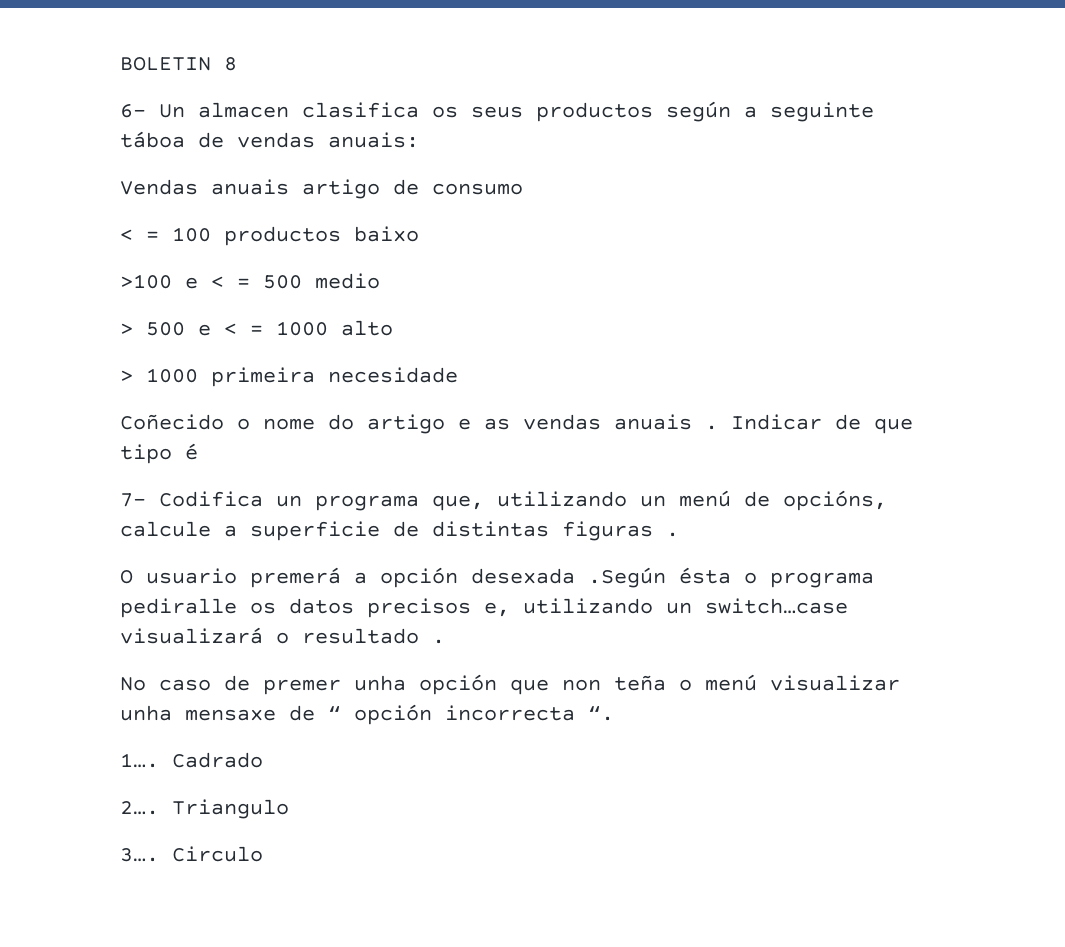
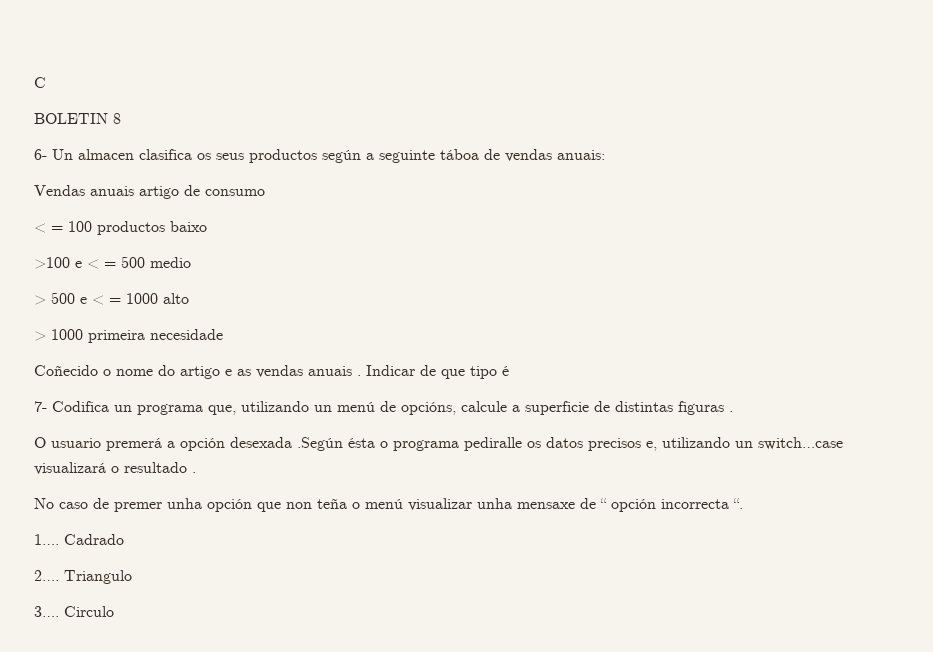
+ C

